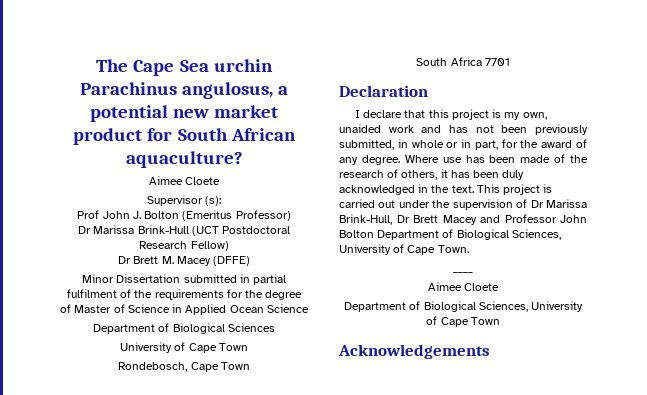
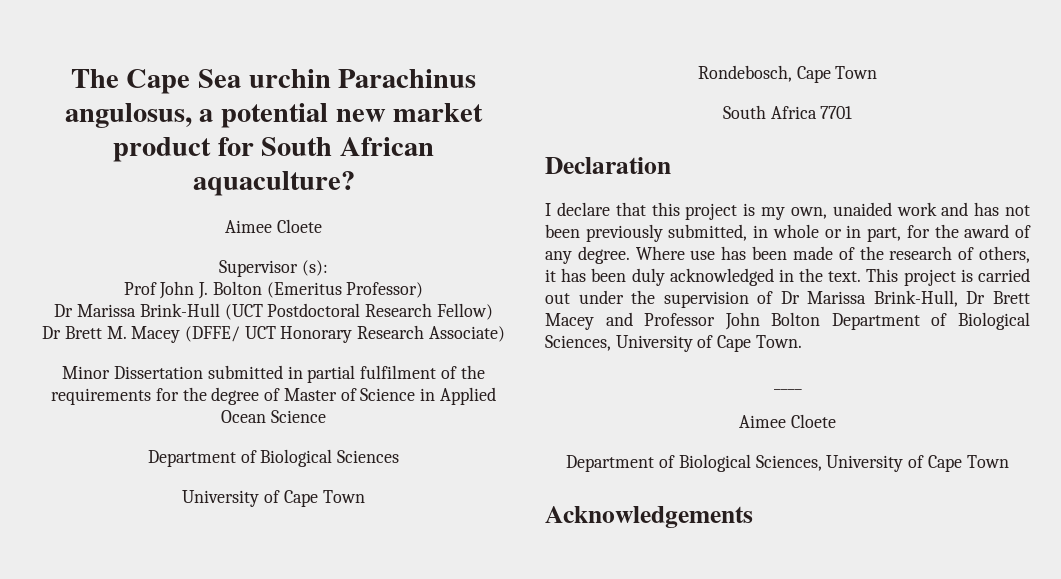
- Dr Brett M. Macey (DFFE)
+ Dr Brett M. Macey (DFFE/ UCT Honorary Research Associate)

